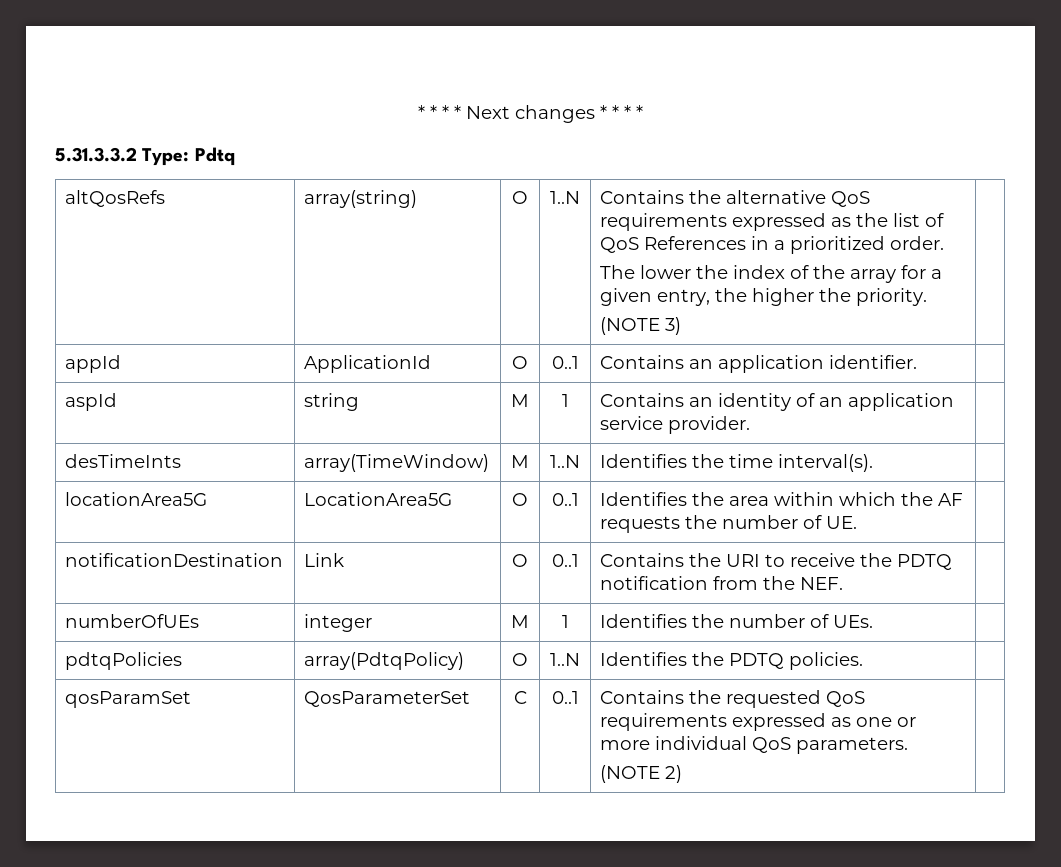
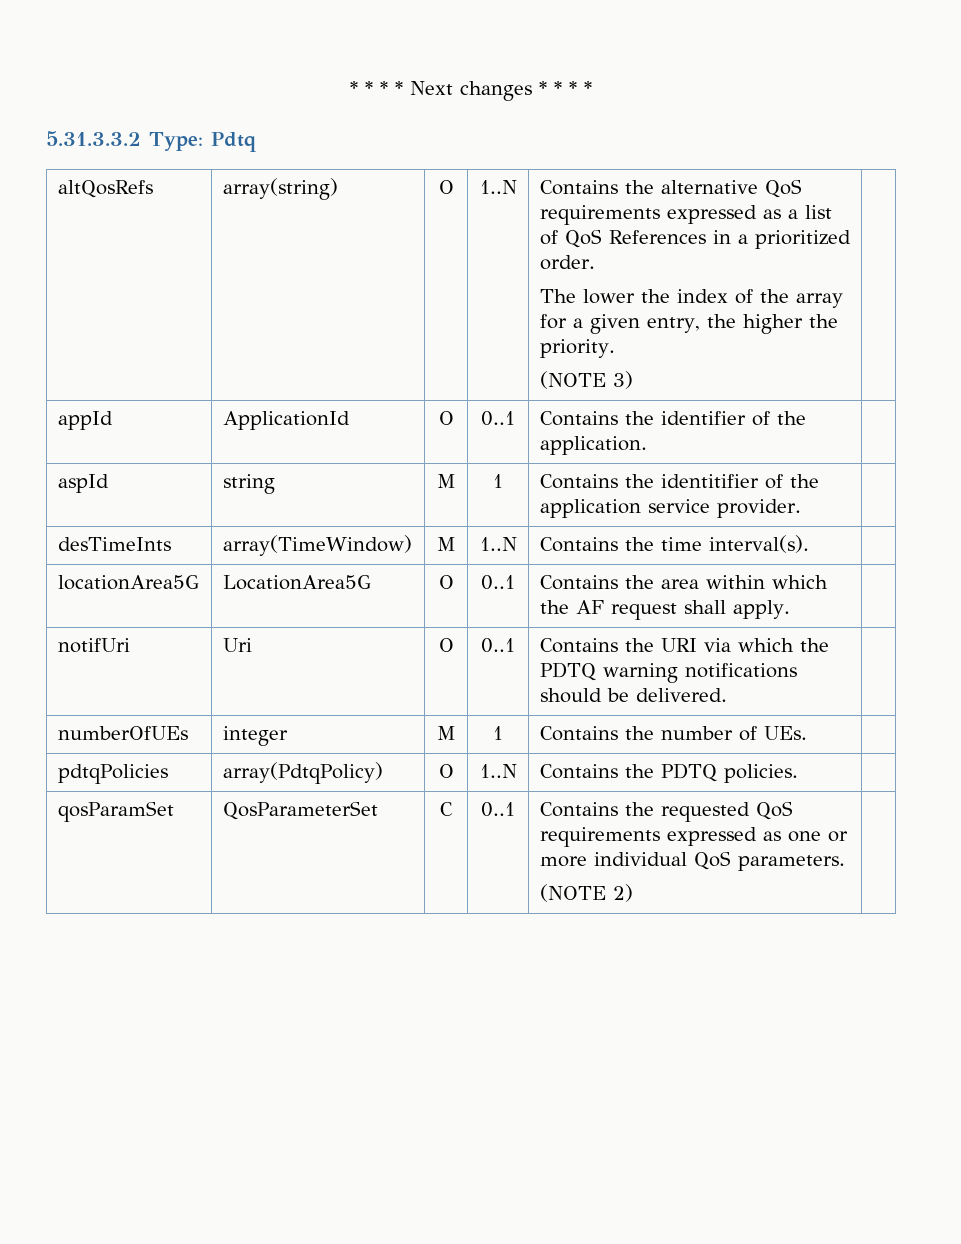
- altQosRefs | array(string) | O | 1..N | Contains the alternative QoS requirements expressed as the list of QoS References in a prioritized order.
+ altQosRefs | array(string) | O | 1..N | Contains the alternative QoS requirements expressed as a list of QoS References in a prioritized order.
- appId | ApplicationId | O | 0..1 | Contains an application identifier. |
+ appId | ApplicationId | O | 0..1 | Contains the identifier of the application. |
- aspId | string | M | 1 | Contains an identity of an application service provider. |
+ aspId | string | M | 1 | Contains the identitifier of the application service provider. |
- desTimeInts | array(TimeWindow) | M | 1..N | Identifies the time interval(s). |
+ desTimeInts | array(TimeWindow) | M | 1..N | Contains the time interval(s). |
- locationArea5G | LocationArea5G | O | 0..1 | Identifies the area within which the AF requests the number of UE. |
- notificationDestination | Link | O | 0..1 | Contains the URI to receive the PDTQ notification from the NEF. |
+ locationArea5G | LocationArea5G | O | 0..1 | Contains the area within which the AF request shall apply. |
+ notifUri | Uri | O | 0..1 | Contains the URI via which the PDTQ warning notifications should be delivered. |
- numberOfUEs | integer | M | 1 | Identifies the number of UEs. |
+ numberOfUEs | integer | M | 1 | Contains the number of UEs. |
- pdtqPolicies | array(PdtqPolicy) | O | 1..N | Identifies the PDTQ policies. |
+ pdtqPolicies | array(PdtqPolicy) | O | 1..N | Contains the PDTQ policies. |

